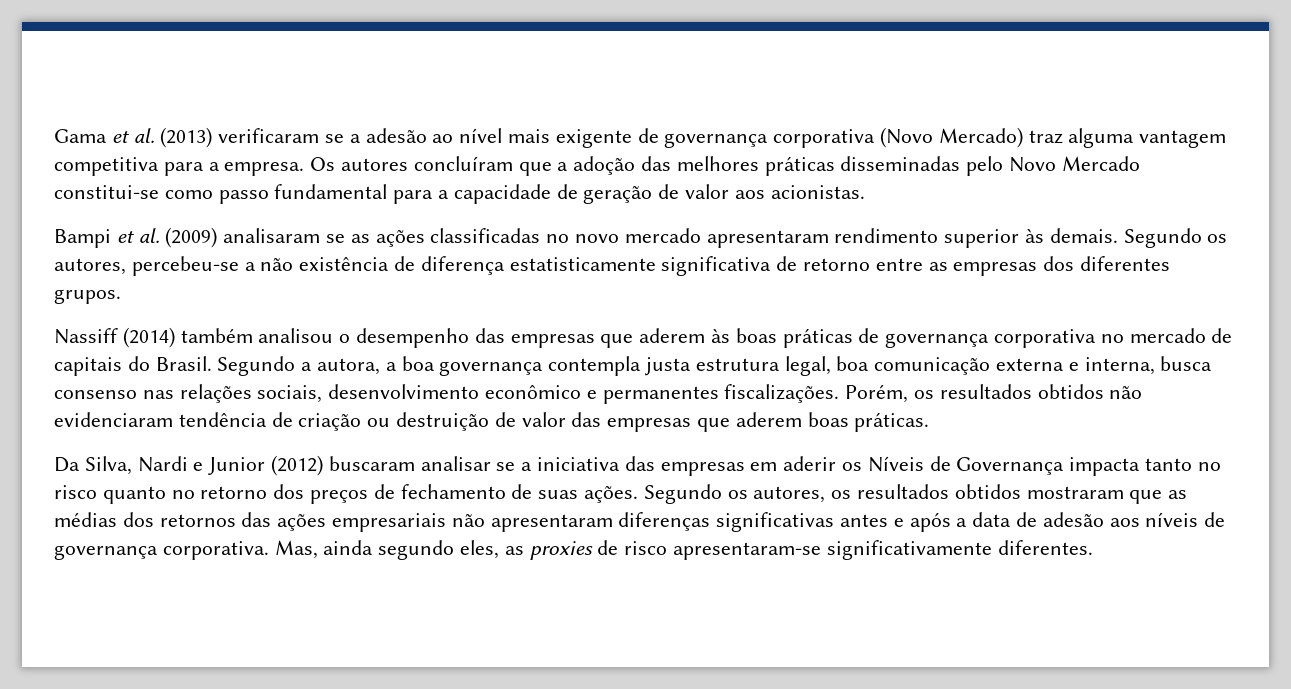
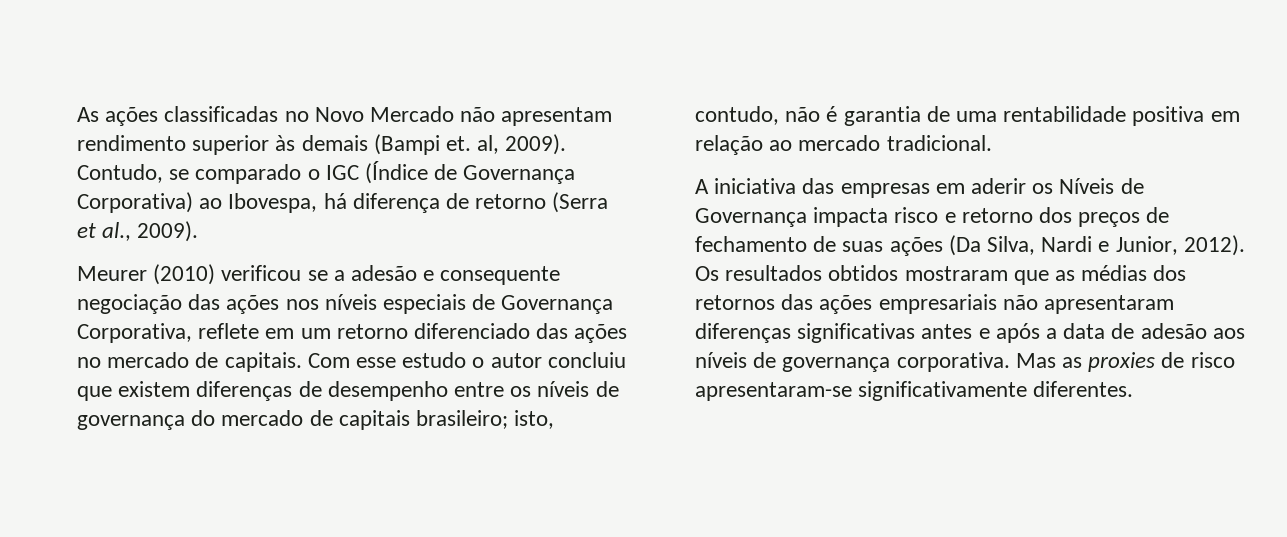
- Gama et al. (2013) verificaram se a adesão ao nível mais exigente de governança corporativa (Novo Mercado) traz alguma vantagem competitiva para a empresa. Os autores concluíram que a adoção das melhores práticas disseminadas pelo Novo Mercado constitui-se como passo fundamental para a capacidade de geração de valor aos acionistas.
- Bampi et al. (2009) analisaram se as ações classificadas no novo mercado apresentaram rendimento superior às demais. Segundo os autores, percebeu-se a não existência de diferença estatisticamente significativa de retorno entre as empresas dos diferentes grupos.
- Nassiff (2014) também analisou o desempenho das empresas que aderem às boas práticas de governança corporativa no mercado de capitais do Brasil. Segundo a autora, a boa governança contempla justa estrutura legal, boa comunicação externa e interna, busca consenso nas relações sociais, desenvolvimento econômico e permanentes fiscalizações. Porém, os resultados obtidos não evidenciaram tendência de criação ou destruição de valor das empresas que aderem boas práticas.
- Da Silva, Nardi e Junior (2012) buscaram analisar se a iniciativa das empresas em aderir os Níveis de Governança impacta tanto no risco quanto no retorno dos preços de fechamento de suas ações. Segundo os autores, os resultados obtidos mostraram que as médias dos retornos das ações empresariais não apresentaram diferenças significativas antes e após a data de adesão aos níveis de governança corporativa.
+ As ações classificadas no Novo Mercado não apresentam rendimento superior às demais (Bampi et. al, 2009). Contudo, se comparado o IGC (Índice de Governança Corporativa) ao Ibovespa, há diferença de retorno (Serra et al., 2009).
+ Meurer (2010) verificou se a adesão e consequente negociação das ações nos níveis especiais de Governança Corporativa, reflete em um retorno diferenciado das ações no mercado de capitais. Com esse estudo o autor concluiu que existem diferenças de desempenho entre os níveis de governança do mercado de capitais brasileiro; isto, contudo, não é garantia de uma rentabilidade positiva em relação ao mercado tradicional.
+ A iniciativa das empresas em aderir os Níveis de Governança impacta risco e retorno dos preços de fechamento de suas ações (Da Silva, Nardi e Junior, 2012). Os resultados obtidos mostraram que as médias dos retornos das ações empresariais não apresentaram diferenças significativas antes e após a data de adesão aos níveis de governança corporativa.
- Mas, ainda segundo eles, as proxies de risco apresentaram-se significativamente diferentes.
+ Mas as proxies de risco apresentaram-se significativamente diferentes.

